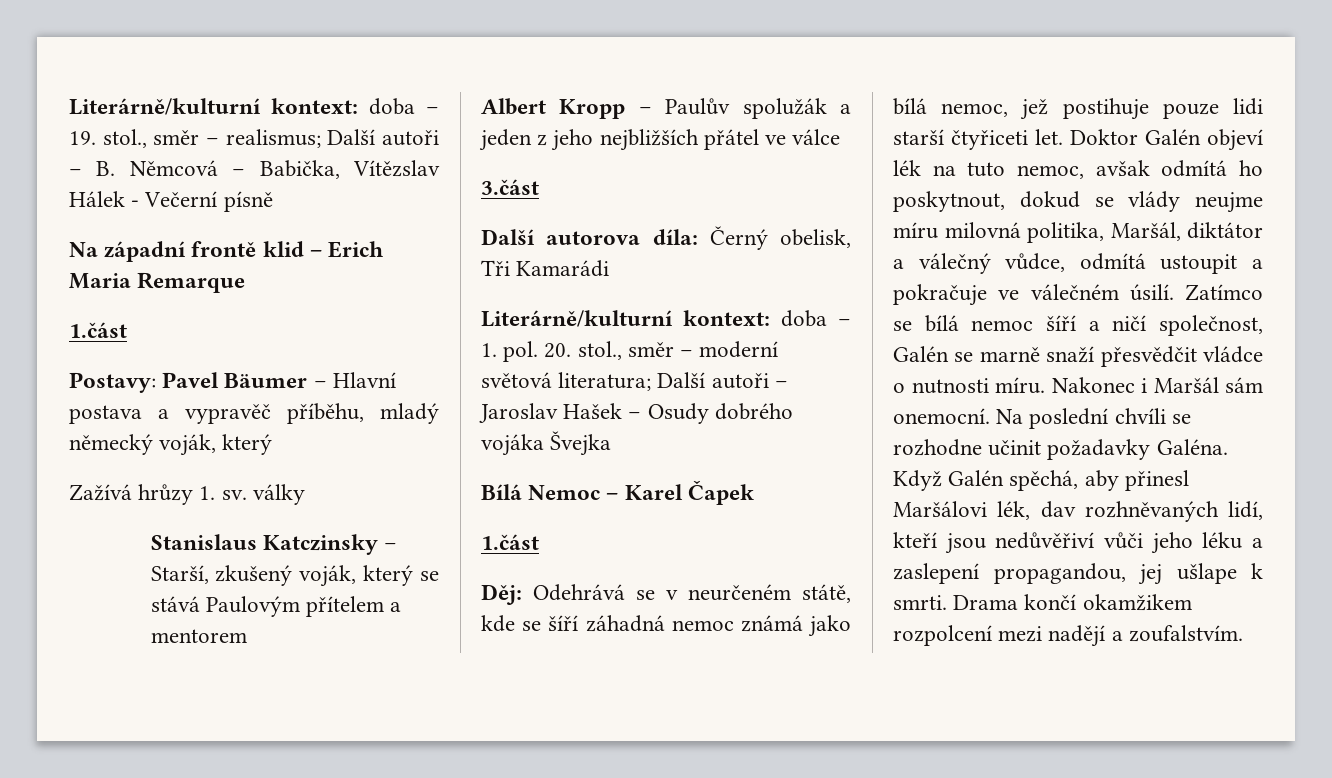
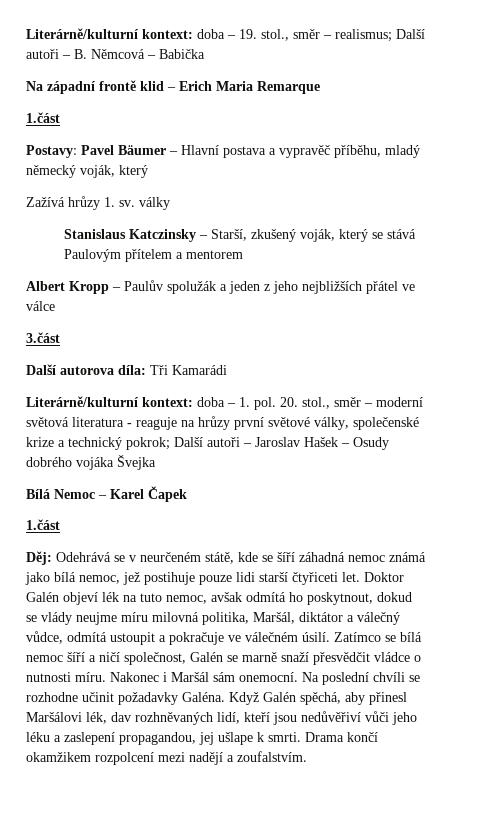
- Literárně/kulturní kontext: doba – 19. stol., směr – realismus; Další autoři – B. Němcová – Babička, Vítězslav Hálek - Večerní písně
+ Literárně/kulturní kontext: doba – 19. stol., směr – realismus; Další autoři – B. Němcová – Babička
- Další autorova díla: Černý obelisk, Tři Kamarádi
+ Další autorova díla: Tři Kamarádi
- 20. stol., směr – moderní světová literatura; Další autoři – Jaroslav Hašek – Osudy dobrého vojáka Švejka
+ 20. stol., směr – moderní světová literatura - reaguje na hrůzy první světové války, společenské krize a technický pokrok; Další autoři – Jaroslav Hašek – Osudy dobrého vojáka Švejka

